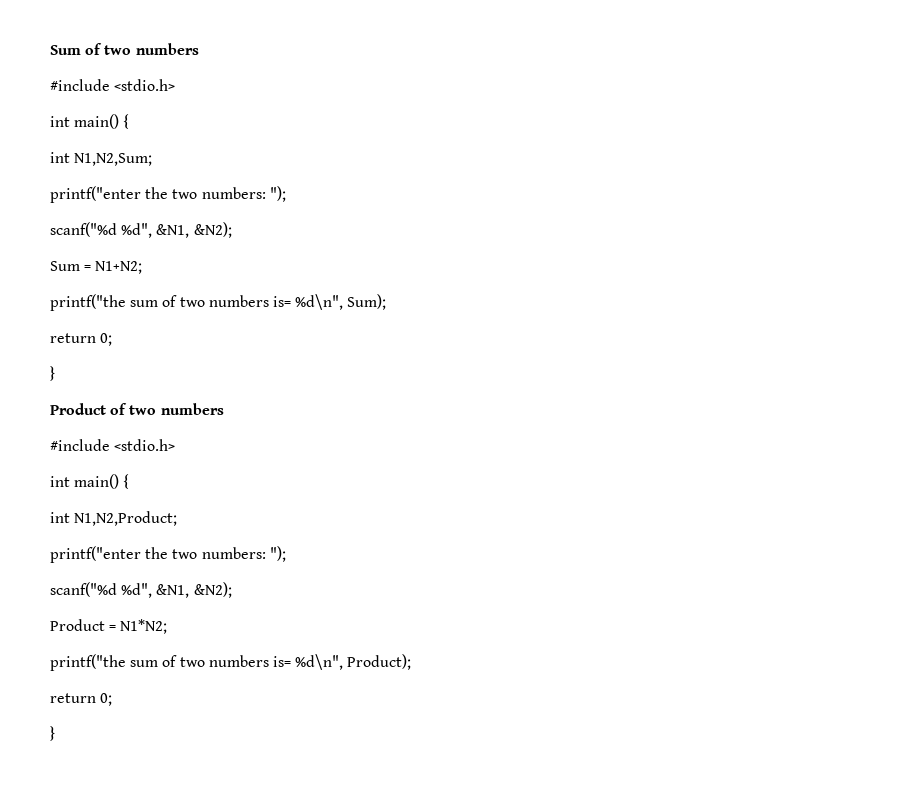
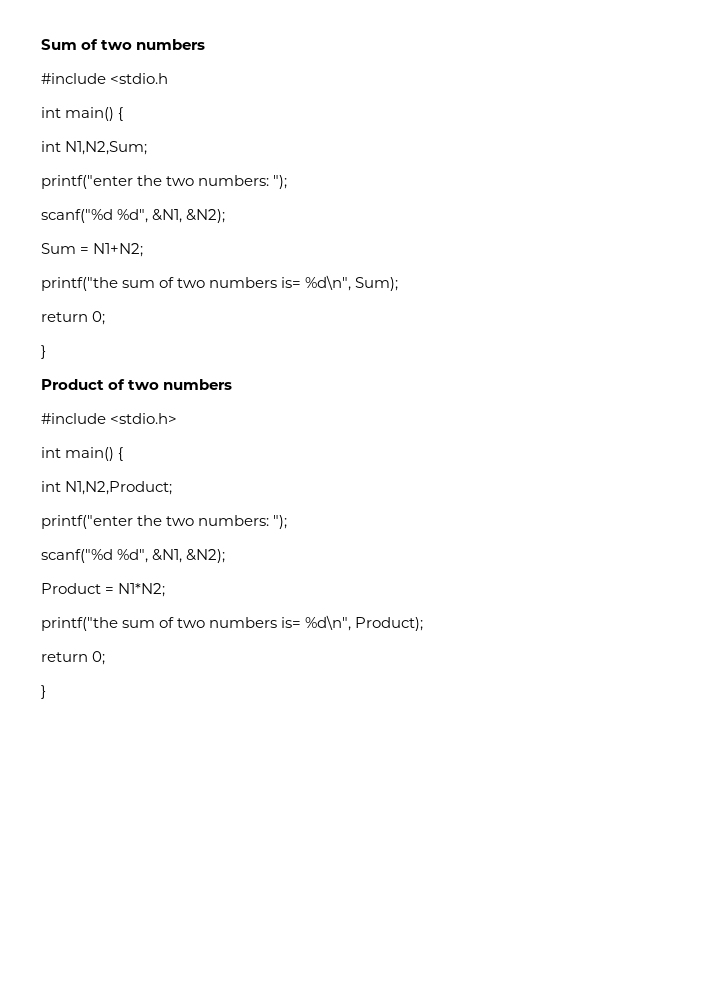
  Sum of two numbers
- #include <stdio.h>
+ #include <stdio.h

